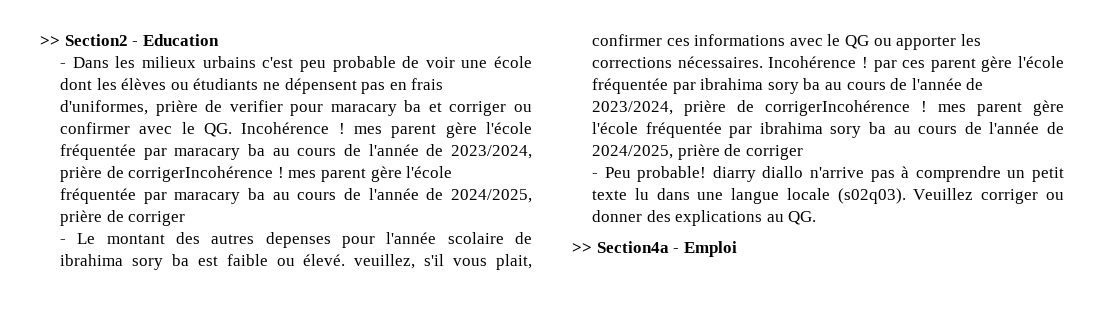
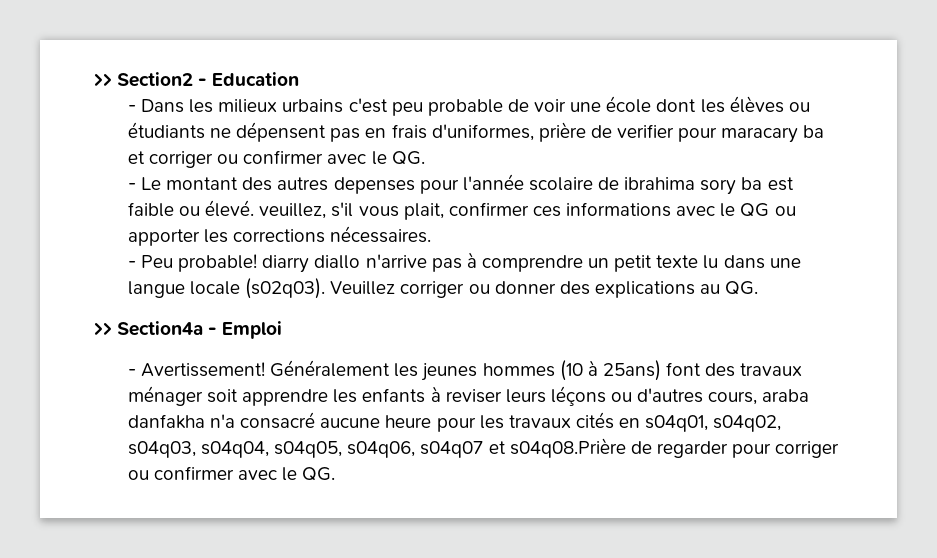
- - Dans les milieux urbains c'est peu probable de voir une école dont les élèves ou étudiants ne dépensent pas en frais d'uniformes, prière de verifier pour maracary ba et corriger ou confirmer avec le QG. Incohérence ! mes parent gère l'école fréquentée par maracary ba au cours de l'année de 2023/2024, prière de corrigerIncohérence ! mes parent gère l'école fréquentée par maracary ba au cours de l'année de 2024/2025, prière de corriger
+ - Dans les milieux urbains c'est peu probable de voir une école dont les élèves ou étudiants ne dépensent pas en frais d'uniformes, prière de verifier pour maracary ba et corriger ou confirmer avec le QG.
- Incohérence ! par ces parent gère l'école fréquentée par ibrahima sory ba au cours de l'année de 2023/2024, prière de corrigerIncohérence ! mes parent gère l'école fréquentée par ibrahima sory ba au cours de l'année de 2024/2025, prière de corriger
+ - Avertissement! Généralement les jeunes hommes (10 à 25ans) font des travaux ménager soit apprendre les enfants à reviser leurs léçons ou d'autres cours, araba danfakha n'a consacré aucune heure pour les travaux cités en s04q01, s04q02, s04q03, s04q04, s04q05, s04q06, s04q07 et s04q08.Prière de regarder pour corriger ou confirmer avec le QG.

